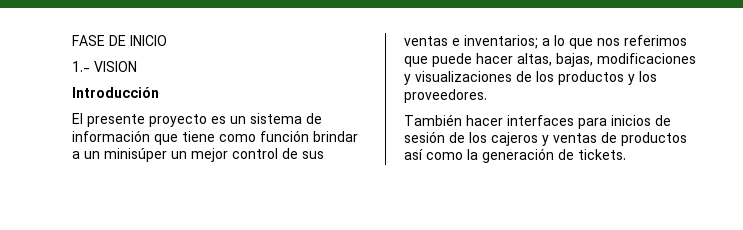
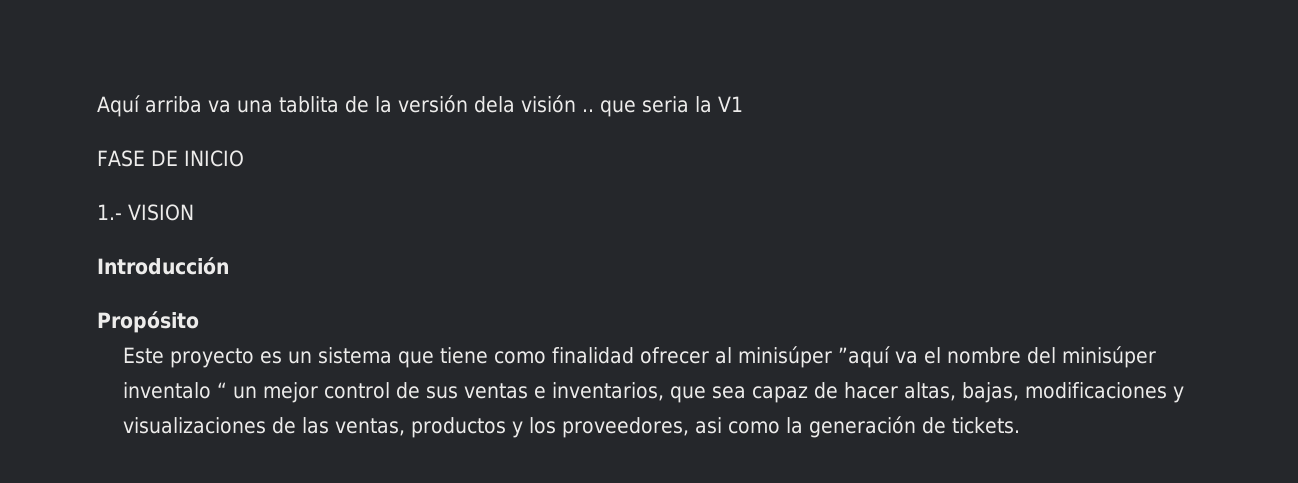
+ Aquí arriba va una tablita de la versión dela visión .. que seria la V1
- El presente proyecto es un sistema de información que tiene como función brindar a un minisúper un mejor control de sus ventas e inventarios; a lo que nos referimos que puede hacer altas, bajas, modificaciones y visualizaciones de los productos y los proveedores.
- También hacer interfaces para inicios de sesión de los cajeros y ventas de productos así como la generación de tickets.
+ Propósito
+ Este proyecto es un sistema que tiene como finalidad ofrecer al minisúper ”aquí va el nombre del minisúper inventalo “ un mejor control de sus ventas e inventarios, que sea capaz de hacer altas, bajas, modificaciones y visualizaciones de las ventas, productos y los proveedores, asi como la generación de tickets.

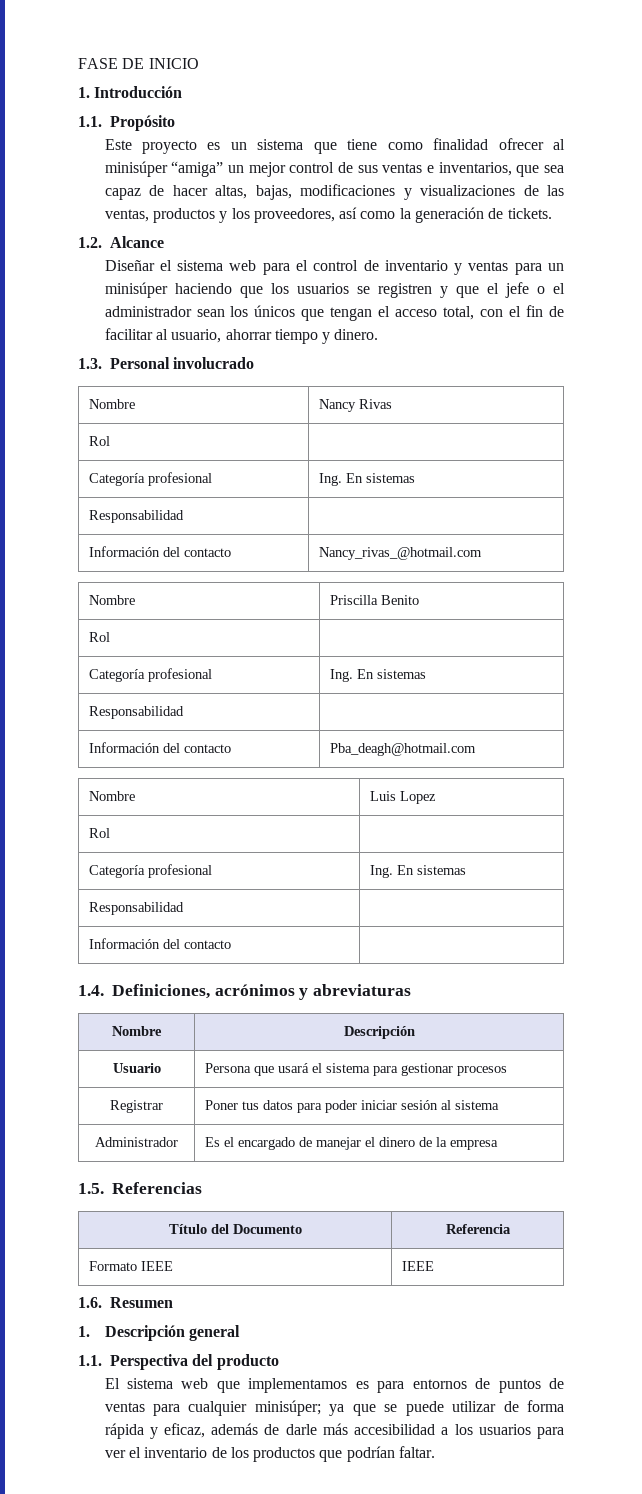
- Aquí arriba va una tablita de la versión dela visión .. que seria la V1
- 1.- VISION
- Introducción
+ 1. Introducción
- Propósito
+ 1.1. Propósito
- Este proyecto es un sistema que tiene como finalidad ofrecer al minisúper ”aquí va el nombre del minisúper inventalo “ un mejor control de sus ventas e inventarios, que sea capaz de hacer altas, bajas, modificaciones y visualizaciones de las ventas, productos y los proveedores, asi como la generación de tickets.
+ Este proyecto es un sistema que tiene como finalidad ofrecer al minisúper “amiga” un mejor control de sus ventas e inventarios, que sea capaz de hacer altas, bajas, modificaciones y visualizaciones de las ventas, productos y los proveedores, así como la generación de tickets.
+ 1.2. Alcance
+ Diseñar el sistema web para el control de inventario y ventas para un minisúper haciendo que los usuarios se registren y que el jefe o el administrador sean los únicos que tengan el acceso total, con el fin de facilitar al usuario, ahorrar tiempo y dinero.
+ 1.3. Personal involucrado
+ Nombre | Nancy Rivas
+ Rol |
+ Categoría profesional | Ing. En sistemas
+ Responsabilidad |
+ Información del contacto | Nancy_rivas_@hotmail.com
+ Nombre | Priscilla Benito
+ Rol |
+ Categoría profesional | Ing. En sistemas
+ Responsabilidad |
+ Información del contacto | Pba_deagh@hotmail.com
+ Nombre | Luis Lopez
+ Rol |
+ Categoría profesional | Ing. En sistemas
+ Responsabilidad |
+ Información del contacto |
+ 1.4. Definiciones, acrónimos y abreviaturas
+ Nombre | Descripción
+ Usuario | Persona que usará el sistema para gestionar procesos
+ Registrar | Poner tus datos para poder iniciar sesión al sistema
+ Administrador | Es el encargado de manejar el dinero de la empresa
+ 1.5. Referencias
+ Título del Documento | Referencia
+ Formato IEEE | IEEE
+ 1.6. Resumen
+ 1. Descripción general
+ 1.1. Perspectiva del producto
+ El sistema web que implementamos es para entornos de puntos de ventas para cualquier minisúper; ya que se puede utilizar de forma rápida y eficaz, además de darle más accesibilidad a los usuarios para ver el inventario de los productos que podrían faltar.

